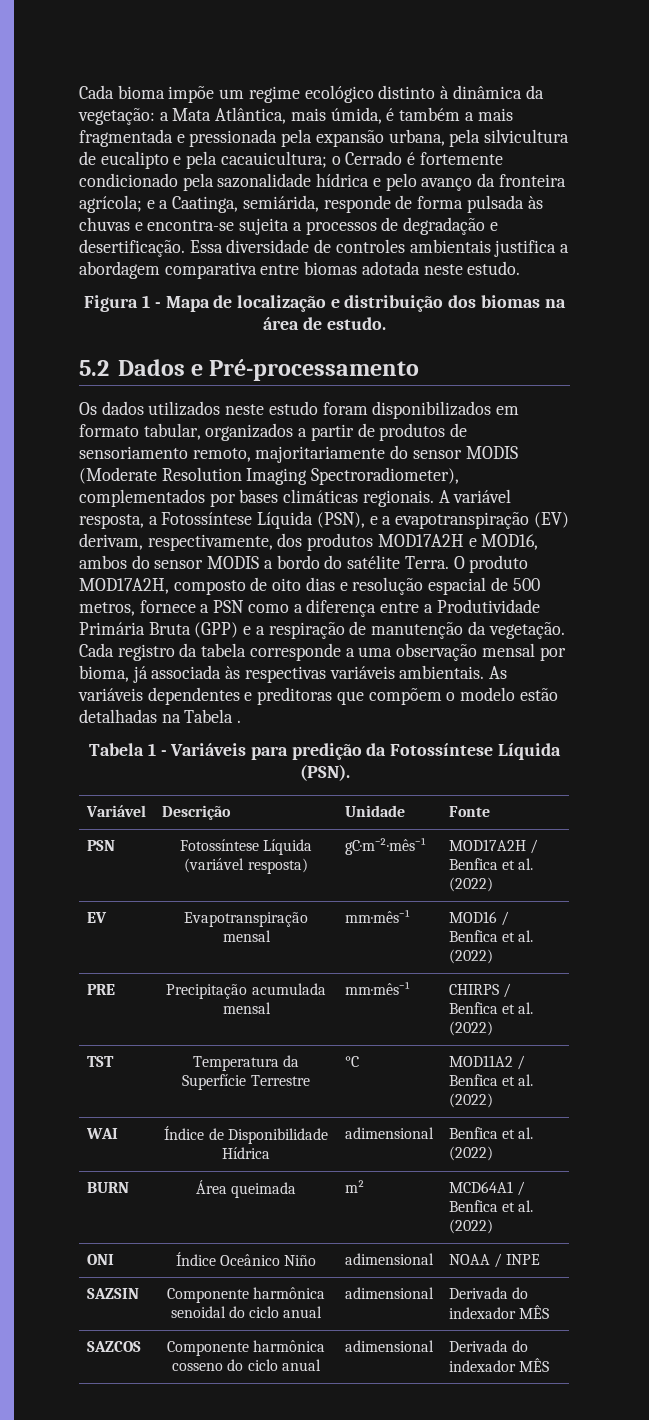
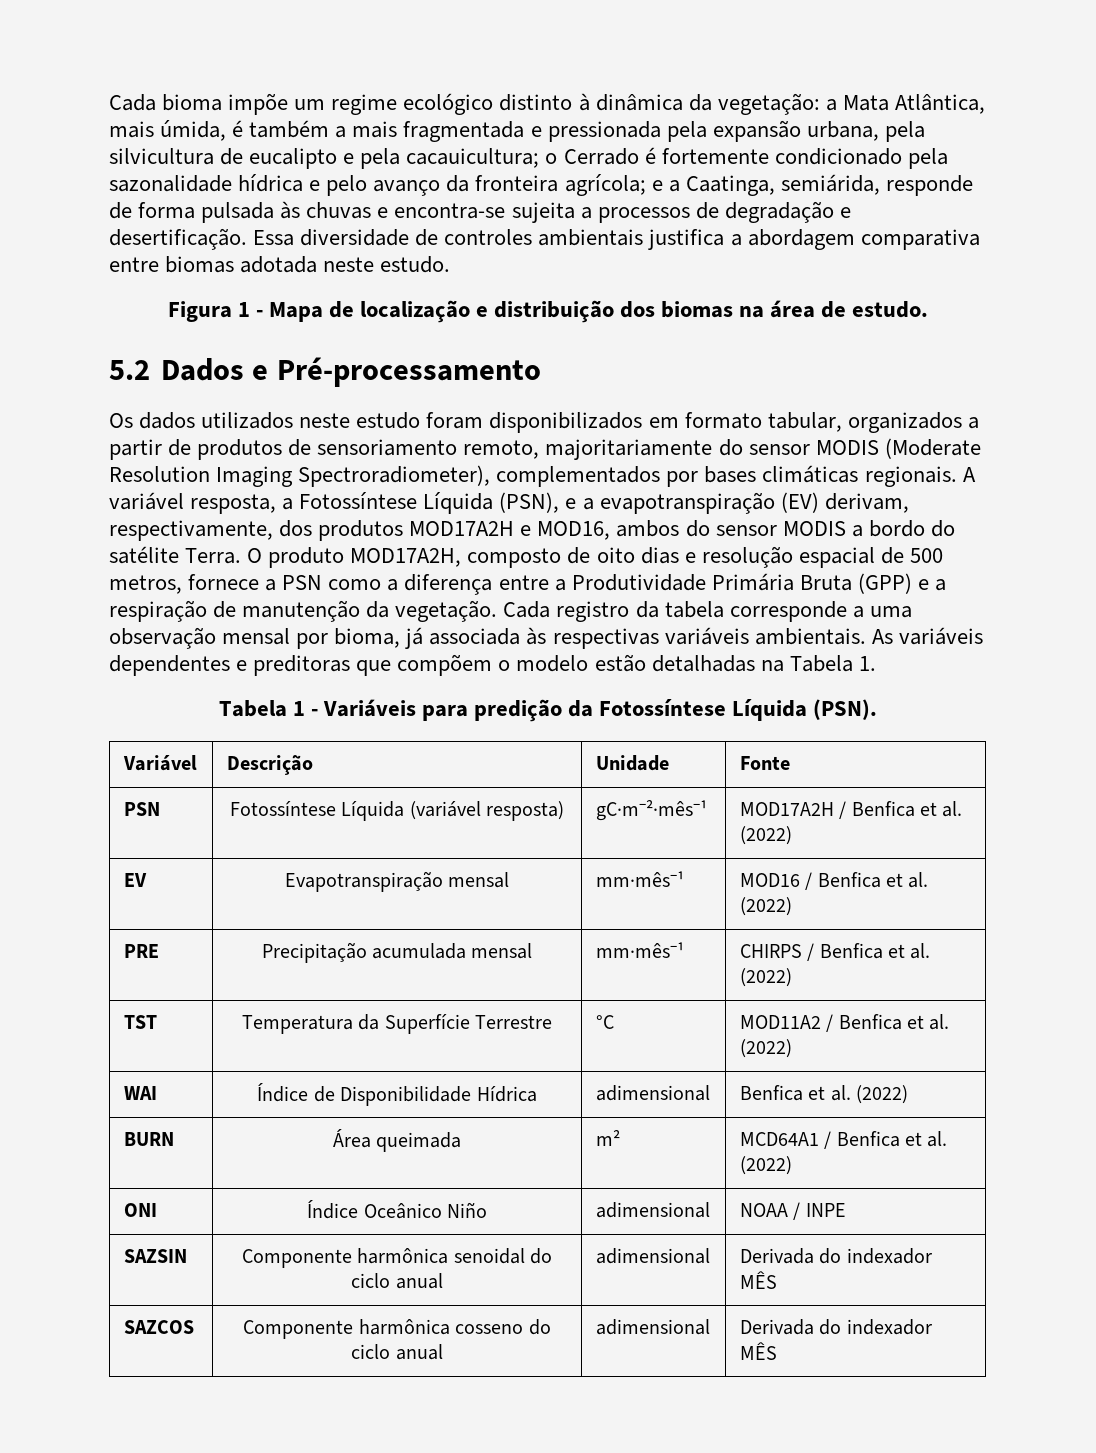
- As variáveis dependentes e preditoras que compõem o modelo estão detalhadas na Tabela .
+ As variáveis dependentes e preditoras que compõem o modelo estão detalhadas na Tabela 1.

